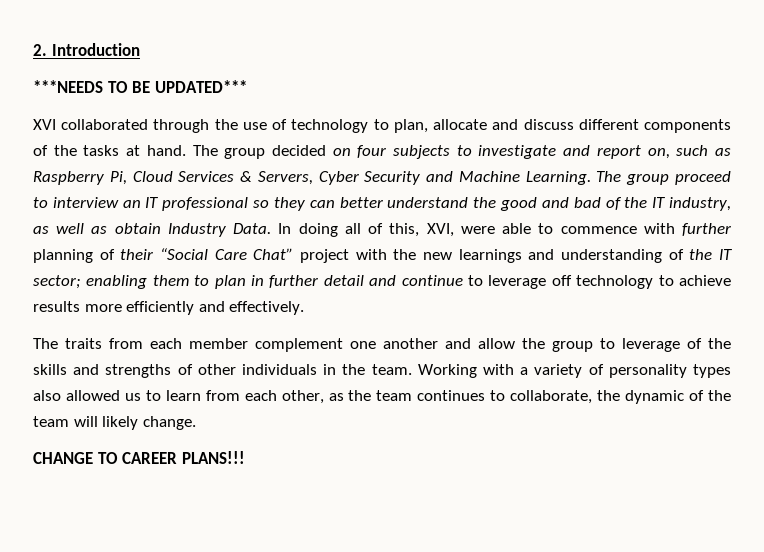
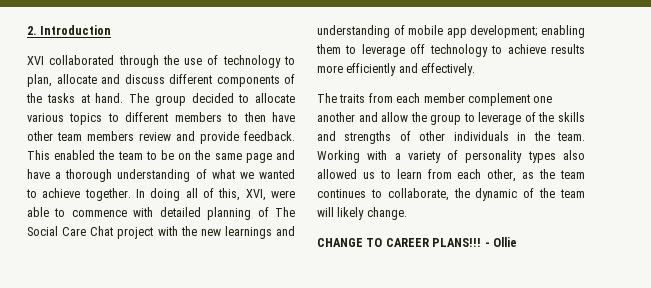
- ***NEEDS TO BE UPDATED***
- The group decided on four subjects to investigate and report on, such as Raspberry Pi, Cloud Services & Servers, Cyber Security and Machine Learning. The group proceed to interview an IT professional so they can better understand the good and bad of the IT industry, as well as obtain Industry Data.
+ The group decided to allocate various topics to different members to then have other team members review and provide feedback. This enabled the team to be on the same page and have a thorough understanding of what we wanted to achieve together.
- In doing all of this, XVI, were able to commence with further planning of their “Social Care Chat” project with the new learnings and understanding of the IT sector; enabling them to plan in further detail and continue to leverage off technology to achieve results more efficiently and effectively.
+ In doing all of this, XVI, were able to commence with detailed planning of The Social Care Chat project with the new learnings and understanding of mobile app development; enabling them to leverage off technology to achieve results more efficiently and effectively.
+ - Ollie

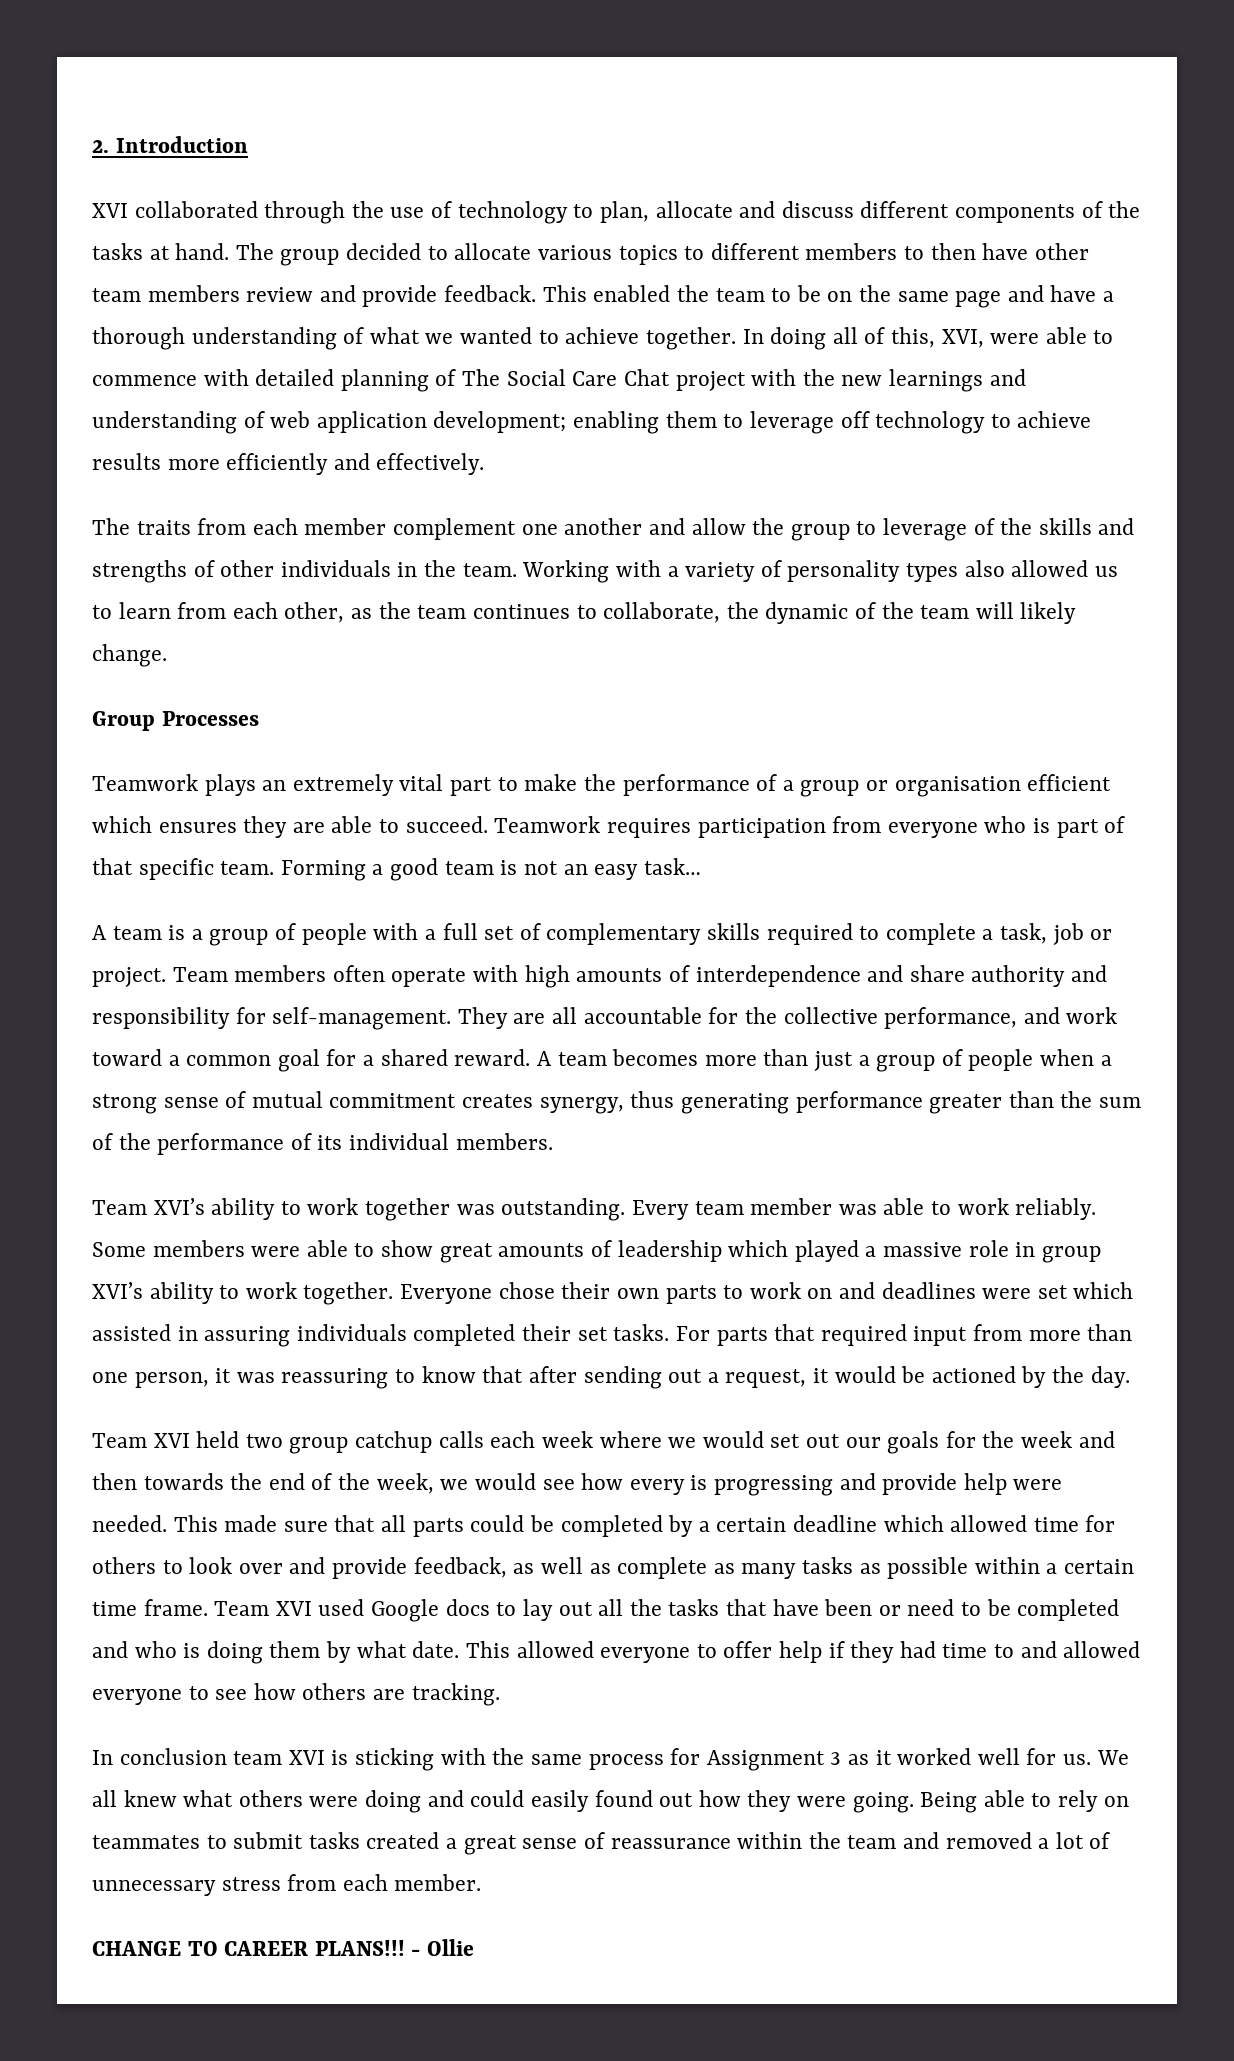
- In doing all of this, XVI, were able to commence with detailed planning of The Social Care Chat project with the new learnings and understanding of mobile app development; enabling them to leverage off technology to achieve results more efficiently and effectively.
+ In doing all of this, XVI, were able to commence with detailed planning of The Social Care Chat project with the new learnings and understanding of web application development; enabling them to leverage off technology to achieve results more efficiently and effectively.
+ Group Processes
+ Teamwork plays an extremely vital part to make the performance of a group or organisation efficient which ensures they are able to succeed. Teamwork requires participation from everyone who is part of that specific team. Forming a good team is not an easy task…
+ A team is a group of people with a full set of complementary skills required to complete a task, job or project. Team members often operate with high amounts of interdependence and share authority and responsibility for self-management. They are all accountable for the collective performance, and work toward a common goal for a shared reward. A team becomes more than just a group of people when a strong sense of mutual commitment creates synergy, thus generating performance greater than the sum of the performance of its individual members.
+ Team XVI’s ability to work together was outstanding. Every team member was able to work reliably. Some members were able to show great amounts of leadership which played a massive role in group XVI’s ability to work together. Everyone chose their own parts to work on and deadlines were set which assisted in assuring individuals completed their set tasks. For parts that required input from more than one person, it was reassuring to know that after sending out a request, it would be actioned by the day.
+ Team XVI held two group catchup calls each week where we would set out our goals for the week and then towards the end of the week, we would see how every is progressing and provide help were needed. This made sure that all parts could be completed by a certain deadline which allowed time for others to look over and provide feedback, as well as complete as many tasks as possible within a certain time frame. Team XVI used Google docs to lay out all the tasks that have been or need to be completed and who is doing them by what date. This allowed everyone to offer help if they had time to and allowed everyone to see how others are tracking.
+ In conclusion team XVI is sticking with the same process for Assignment 3 as it worked well for us. We all knew what others were doing and could easily found out how they were going. Being able to rely on teammates to submit tasks created a great sense of reassurance within the team and removed a lot of unnecessary stress from each member.

